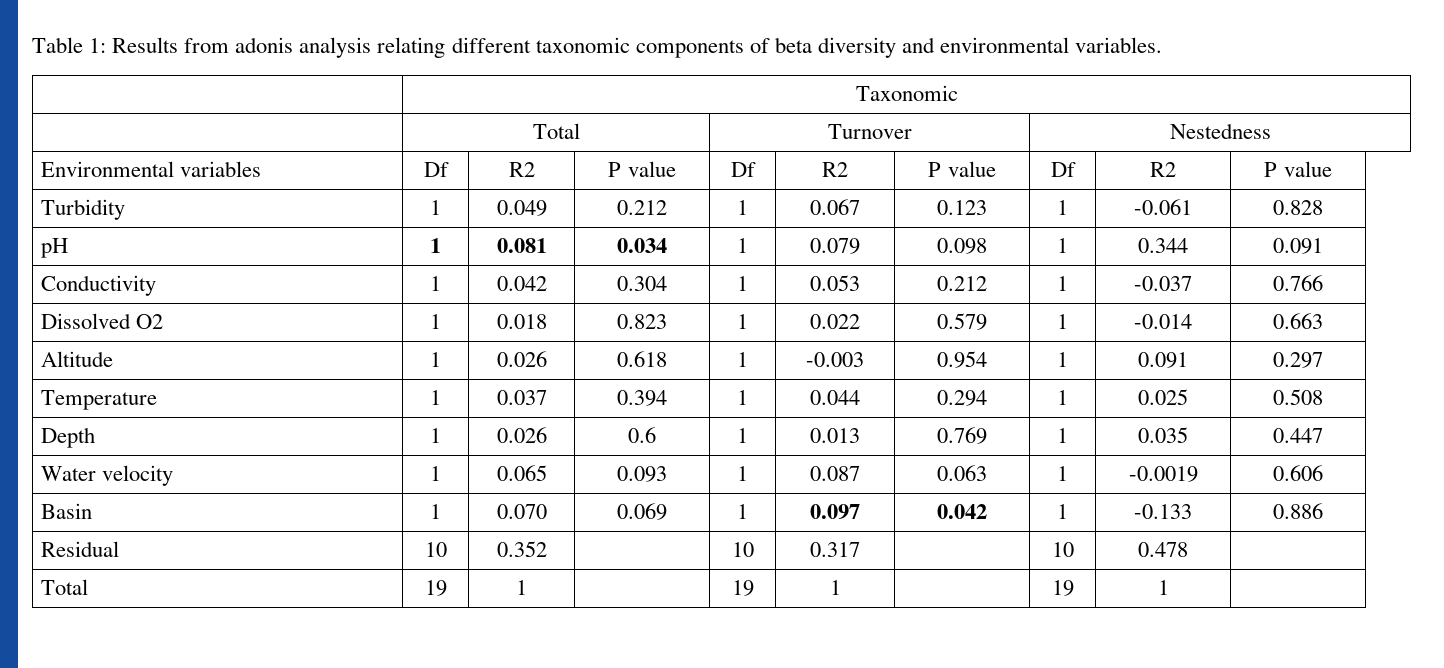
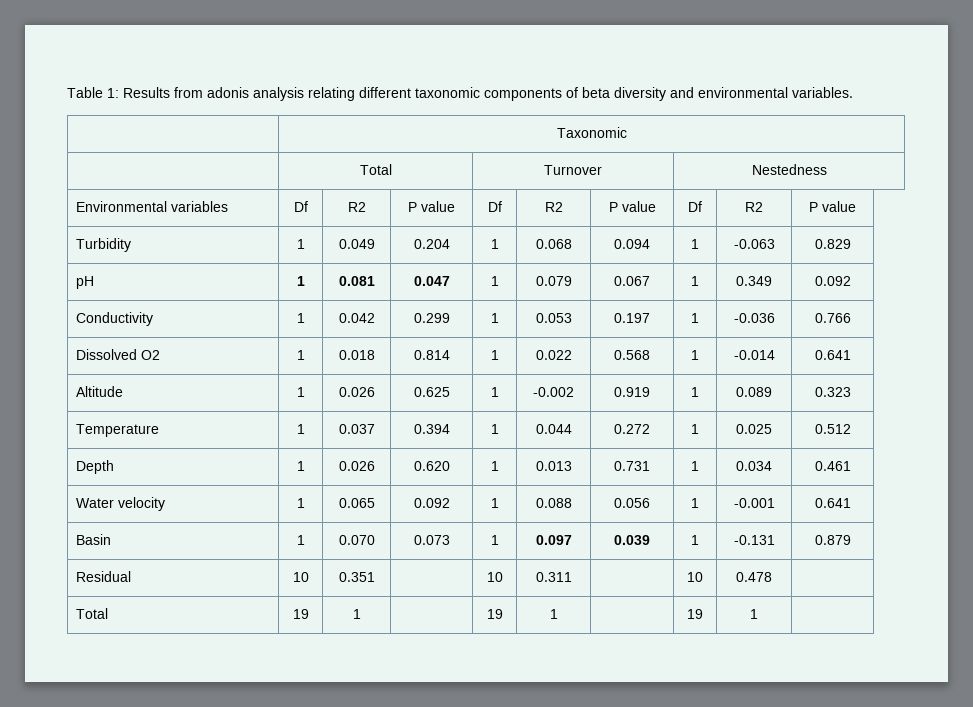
- Turbidity | 1 | 0.049 | 0.212 | 1 | 0.067 | 0.123 | 1 | -0.061 | 0.828
+ Turbidity | 1 | 0.049 | 0.204 | 1 | 0.068 | 0.094 | 1 | -0.063 | 0.829
- pH | 1 | 0.081 | 0.034 | 1 | 0.079 | 0.098 | 1 | 0.344 | 0.091
+ pH | 1 | 0.081 | 0.047 | 1 | 0.079 | 0.067 | 1 | 0.349 | 0.092
- Conductivity | 1 | 0.042 | 0.304 | 1 | 0.053 | 0.212 | 1 | -0.037 | 0.766
+ Conductivity | 1 | 0.042 | 0.299 | 1 | 0.053 | 0.197 | 1 | -0.036 | 0.766
- Dissolved O2 | 1 | 0.018 | 0.823 | 1 | 0.022 | 0.579 | 1 | -0.014 | 0.663
+ Dissolved O2 | 1 | 0.018 | 0.814 | 1 | 0.022 | 0.568 | 1 | -0.014 | 0.641
- Altitude | 1 | 0.026 | 0.618 | 1 | -0.003 | 0.954 | 1 | 0.091 | 0.297
+ Altitude | 1 | 0.026 | 0.625 | 1 | -0.002 | 0.919 | 1 | 0.089 | 0.323
- Temperature | 1 | 0.037 | 0.394 | 1 | 0.044 | 0.294 | 1 | 0.025 | 0.508
+ Temperature | 1 | 0.037 | 0.394 | 1 | 0.044 | 0.272 | 1 | 0.025 | 0.512
- Depth | 1 | 0.026 | 0.6 | 1 | 0.013 | 0.769 | 1 | 0.035 | 0.447
+ Depth | 1 | 0.026 | 0.620 | 1 | 0.013 | 0.731 | 1 | 0.034 | 0.461
- Water velocity | 1 | 0.065 | 0.093 | 1 | 0.087 | 0.063 | 1 | -0.0019 | 0.606
+ Water velocity | 1 | 0.065 | 0.092 | 1 | 0.088 | 0.056 | 1 | -0.001 | 0.641
- Basin | 1 | 0.070 | 0.069 | 1 | 0.097 | 0.042 | 1 | -0.133 | 0.886
+ Basin | 1 | 0.070 | 0.073 | 1 | 0.097 | 0.039 | 1 | -0.131 | 0.879
- Residual | 10 | 0.352 | | 10 | 0.317 | | 10 | 0.478 |
+ Residual | 10 | 0.351 | | 10 | 0.311 | | 10 | 0.478 |

